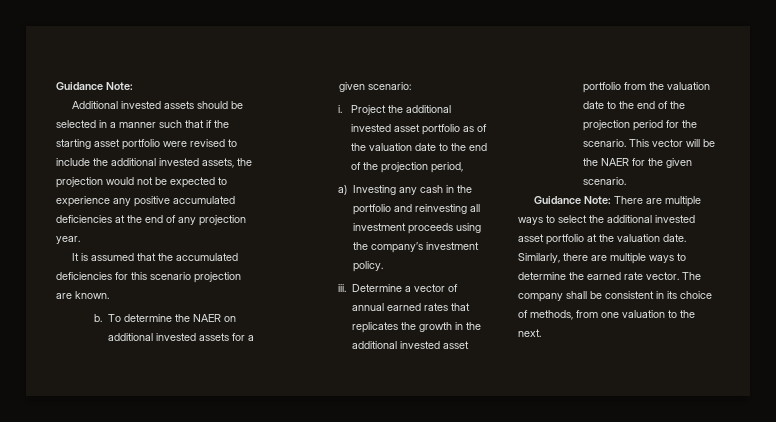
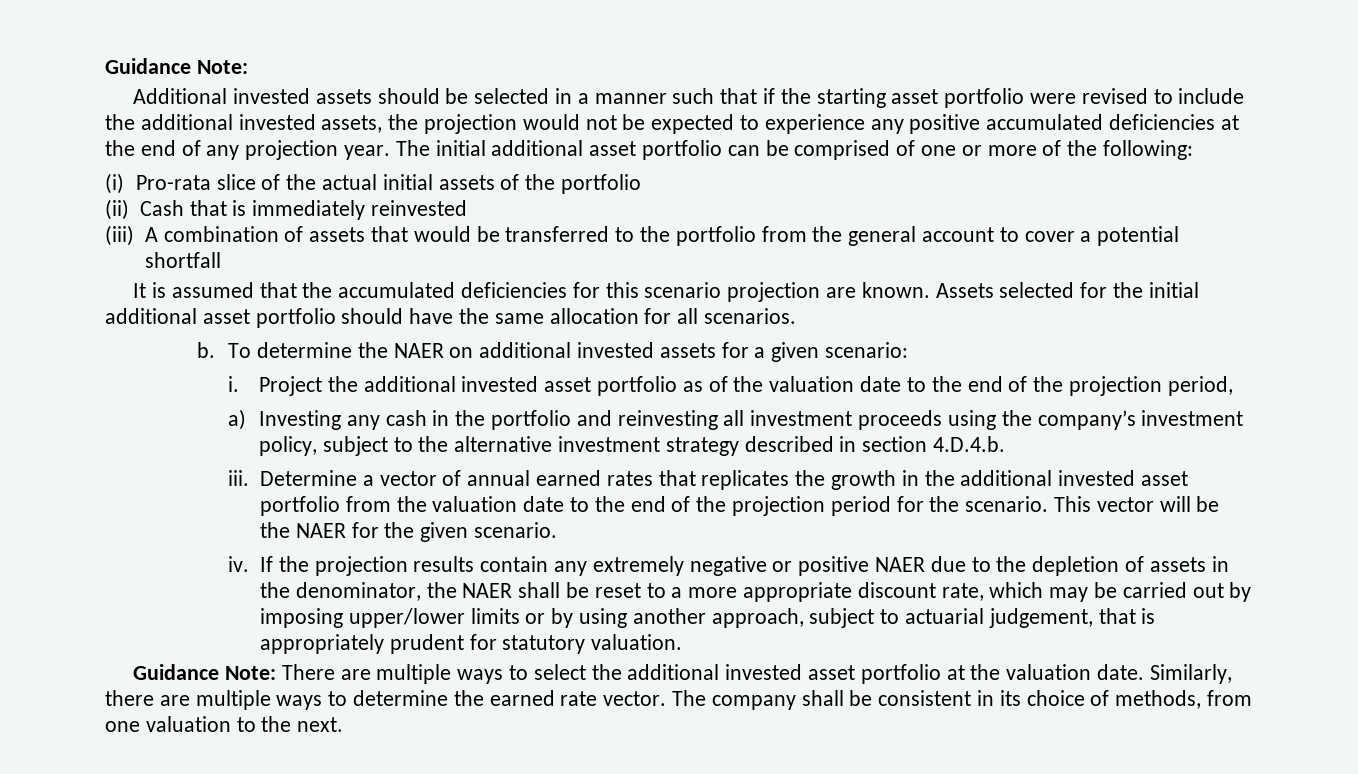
+ The initial additional asset portfolio can be comprised of one or more of the following:
+ (i) Pro-rata slice of the actual initial assets of the portfolio
+ (ii) Cash that is immediately reinvested
+ (iii) A combination of assets that would be transferred to the portfolio from the general account to cover a potential shortfall
+ Assets selected for the initial additional asset portfolio should have the same allocation for all scenarios.
- a) Investing any cash in the portfolio and reinvesting all investment proceeds using the company’s investment policy.
+ a) Investing any cash in the portfolio and reinvesting all investment proceeds using the company’s investment policy, subject to the alternative investment strategy described in section 4.D.4.b.
+ iv. If the projection results contain any extremely negative or positive NAER due to the depletion of assets in the denominator, the NAER shall be reset to a more appropriate discount rate, which may be carried out by imposing upper/lower limits or by using another approach, subject to actuarial judgement, that is appropriately prudent for statutory valuation.

